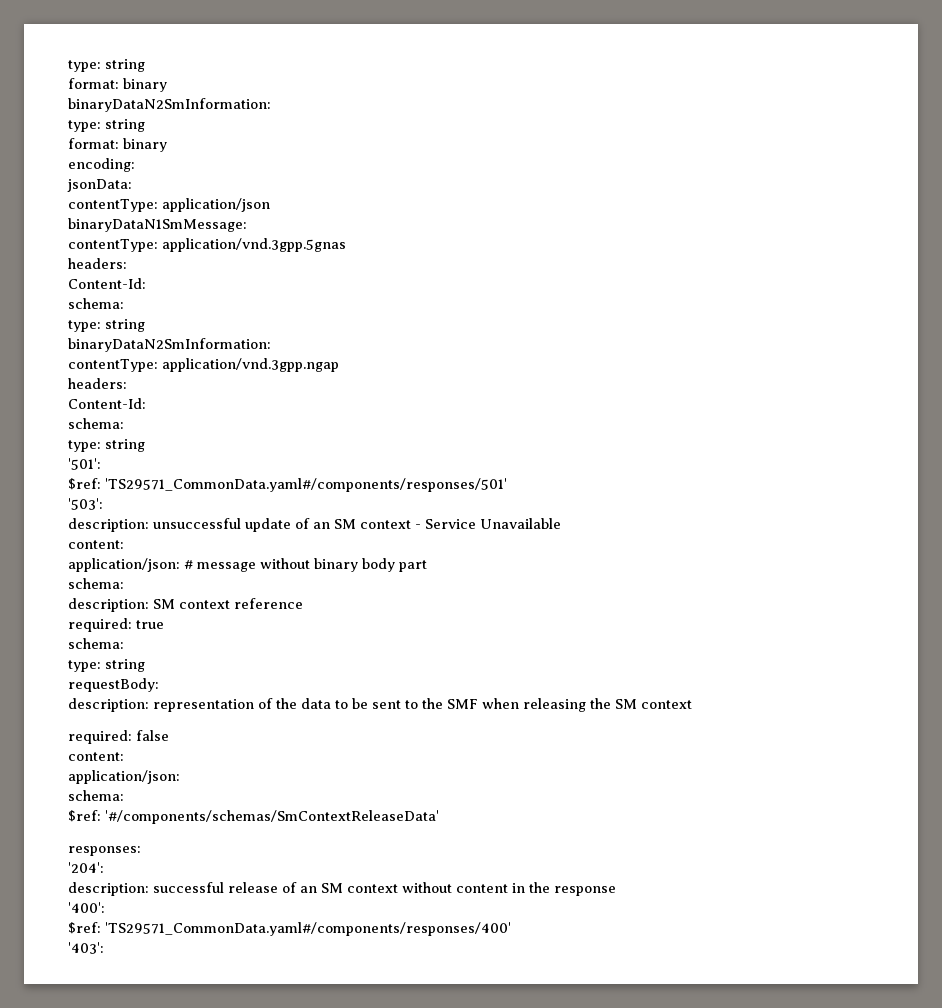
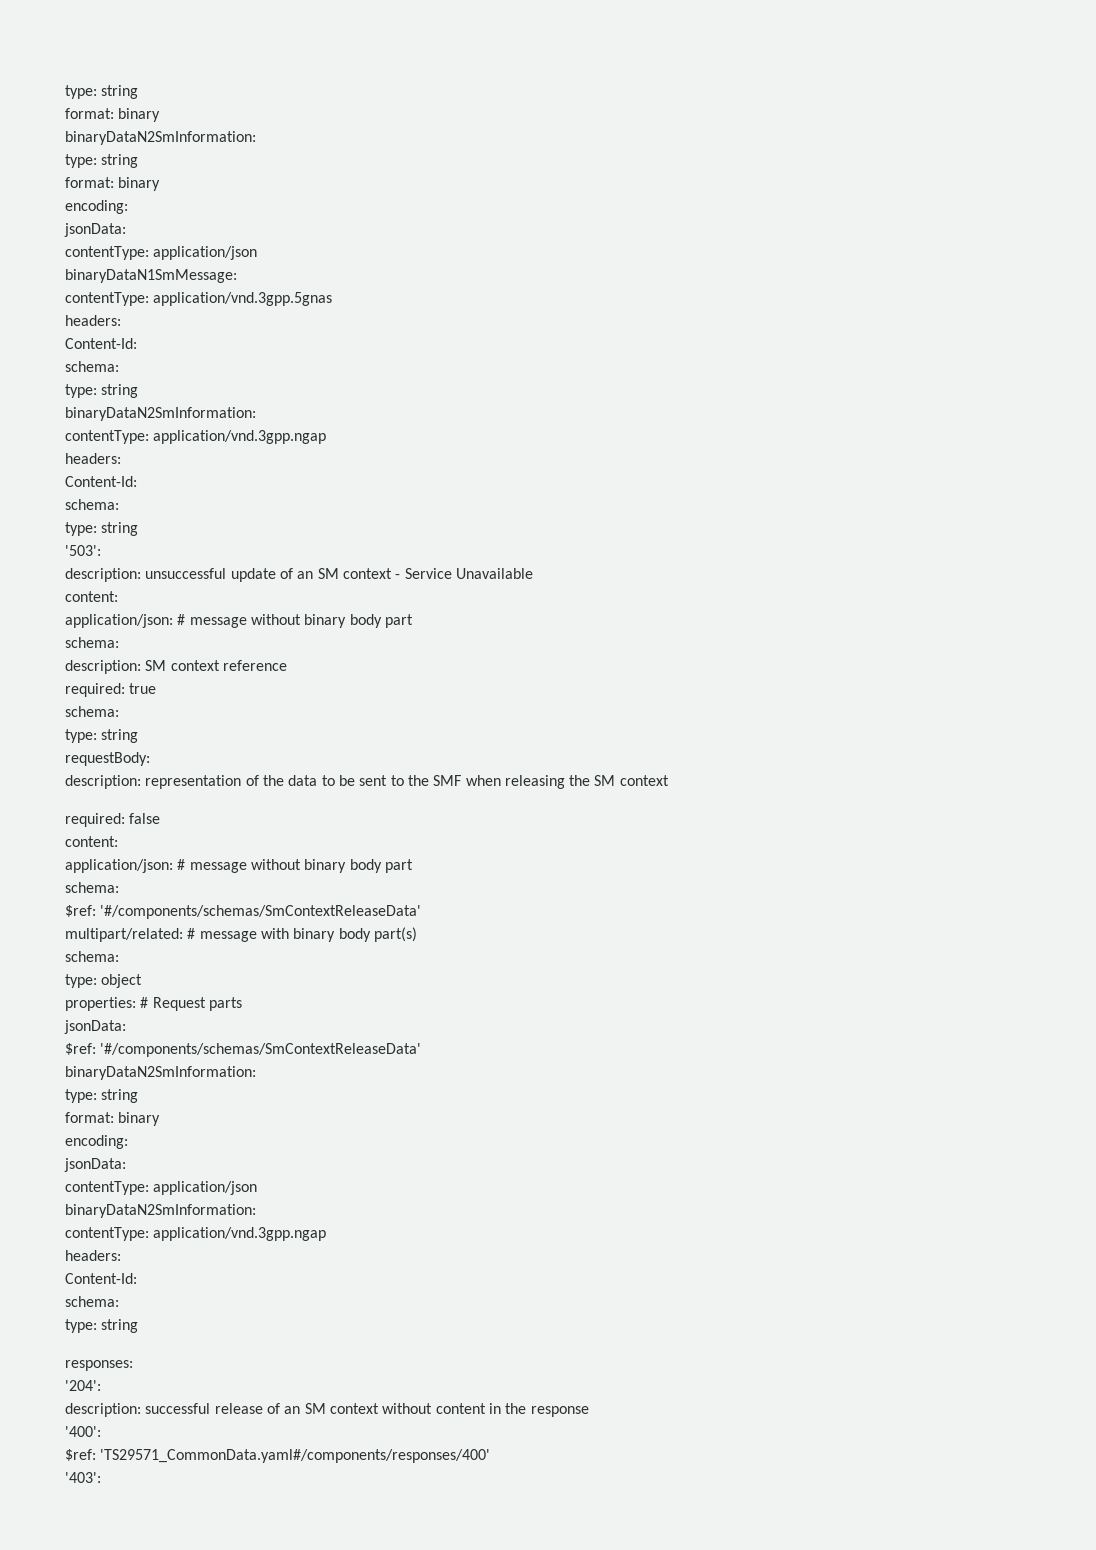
- '501':
- $ref: 'TS29571_CommonData.yaml#/components/responses/501'
  required: false
  content:
- application/json:
+ application/json: # message without binary body part
  schema:
  $ref: '#/components/schemas/SmContextReleaseData'
+ multipart/related: # message with binary body part(s)
+ schema:
+ type: object
+ properties: # Request parts
+ jsonData:
+ $ref: '#/components/schemas/SmContextReleaseData'
+ binaryDataN2SmInformation:
+ type: string
+ format: binary
+ encoding:
+ jsonData:
+ contentType: application/json
+ binaryDataN2SmInformation:
+ contentType: application/vnd.3gpp.ngap
+ headers:
+ Content-Id:
+ schema:
+ type: string

